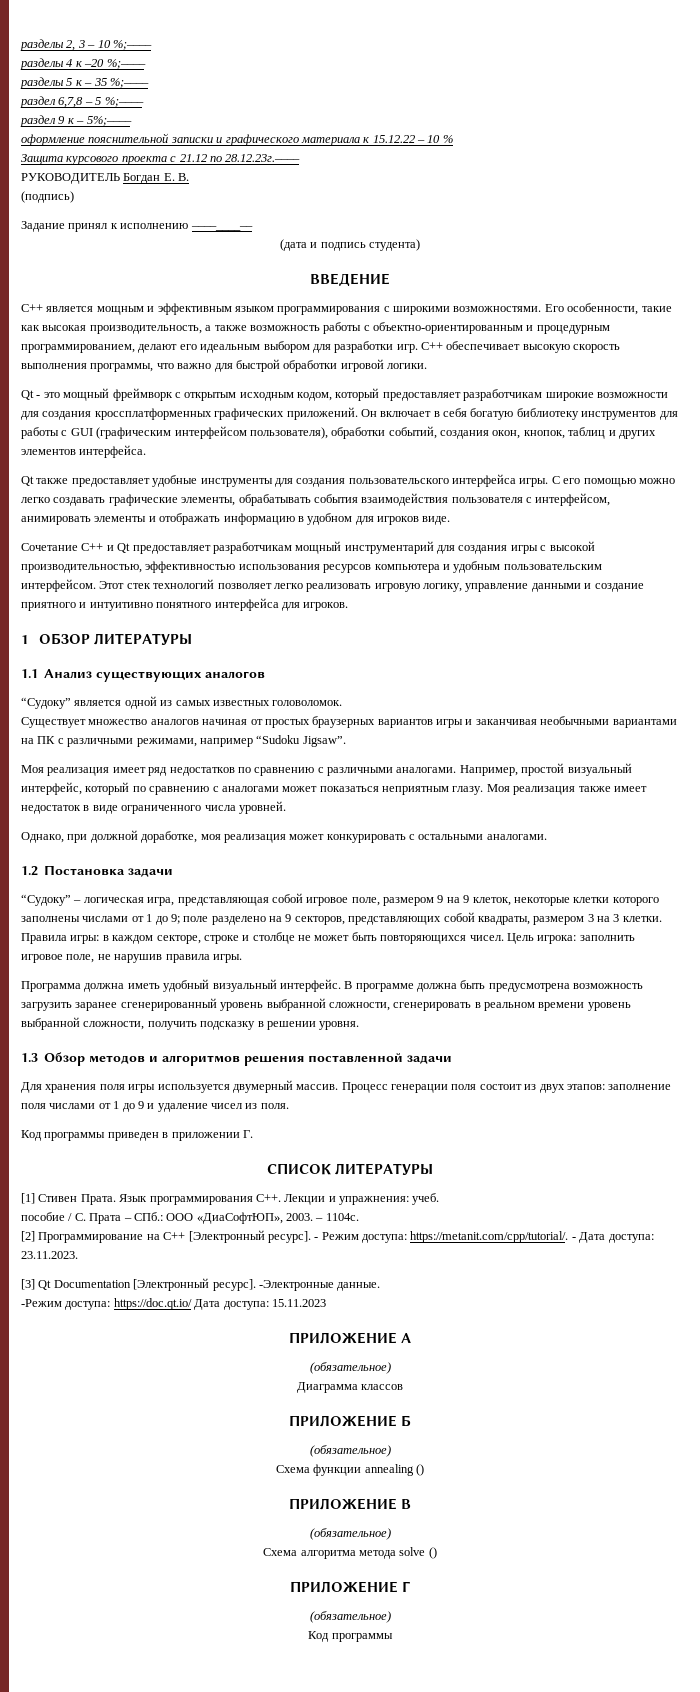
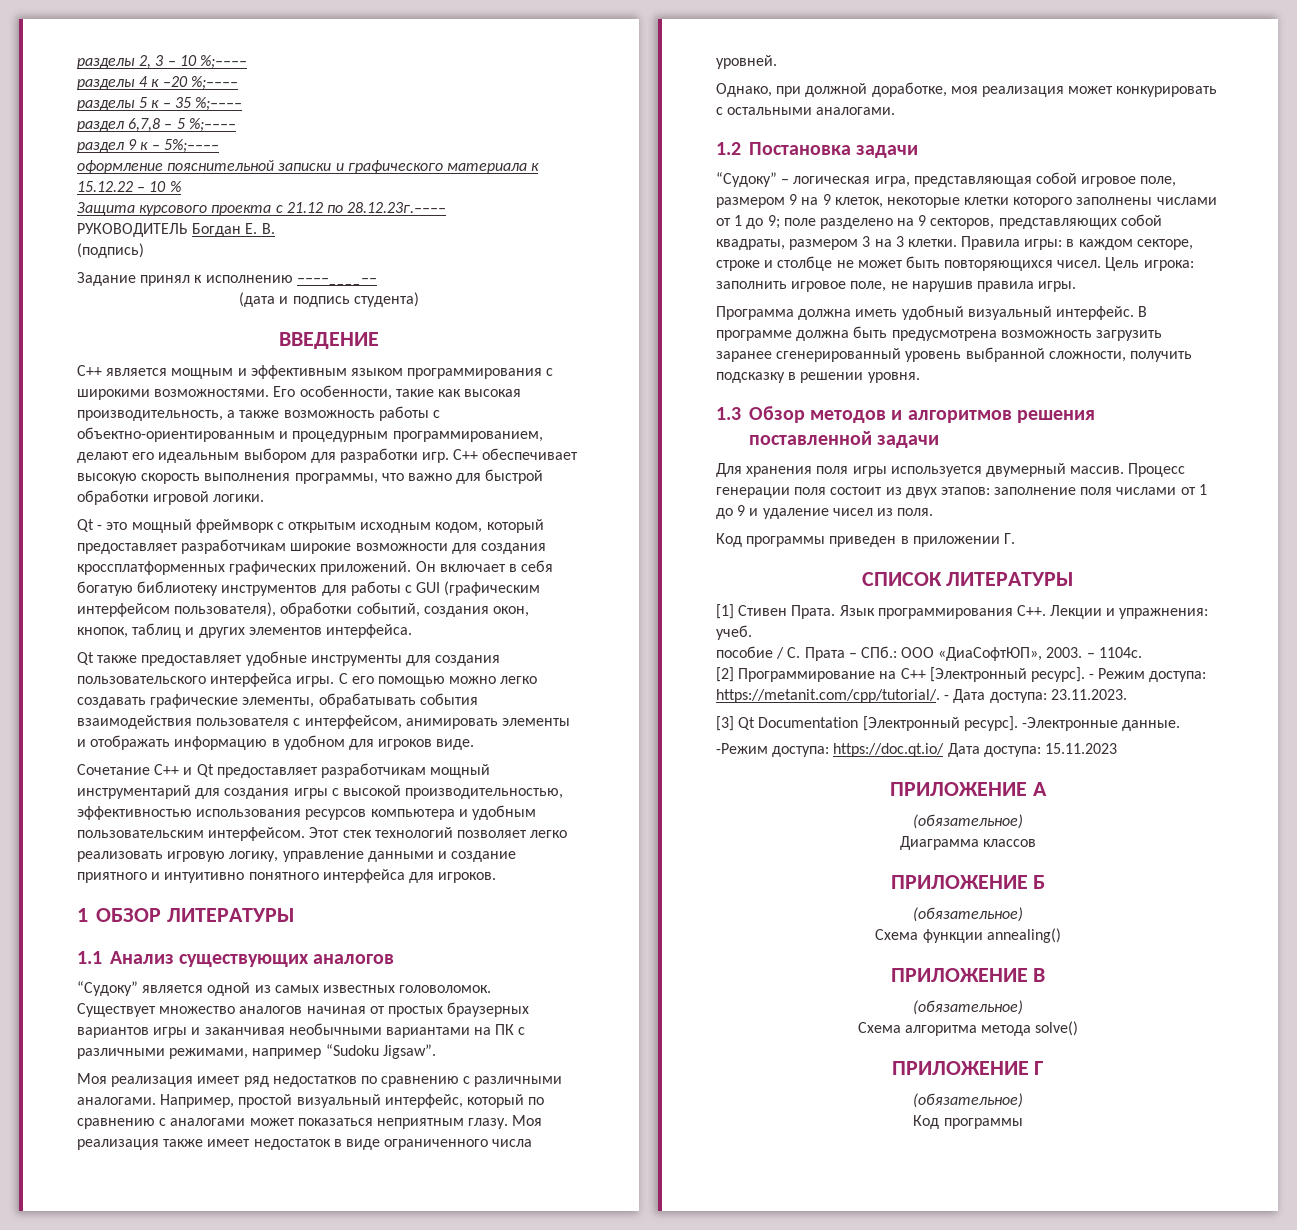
- В программе должна быть предусмотрена возможность загрузить заранее сгенерированный уровень выбранной сложности, сгенерировать в реальном времени уровень выбранной сложности, получить подсказку в решении уровня.
+ В программе должна быть предусмотрена возможность загрузить заранее сгенерированный уровень выбранной сложности, получить подсказку в решении уровня.
- Схема функции annealing ()
+ Схема функции annealing()
- Схема алгоритма метода solve ()
+ Схема алгоритма метода solve()

